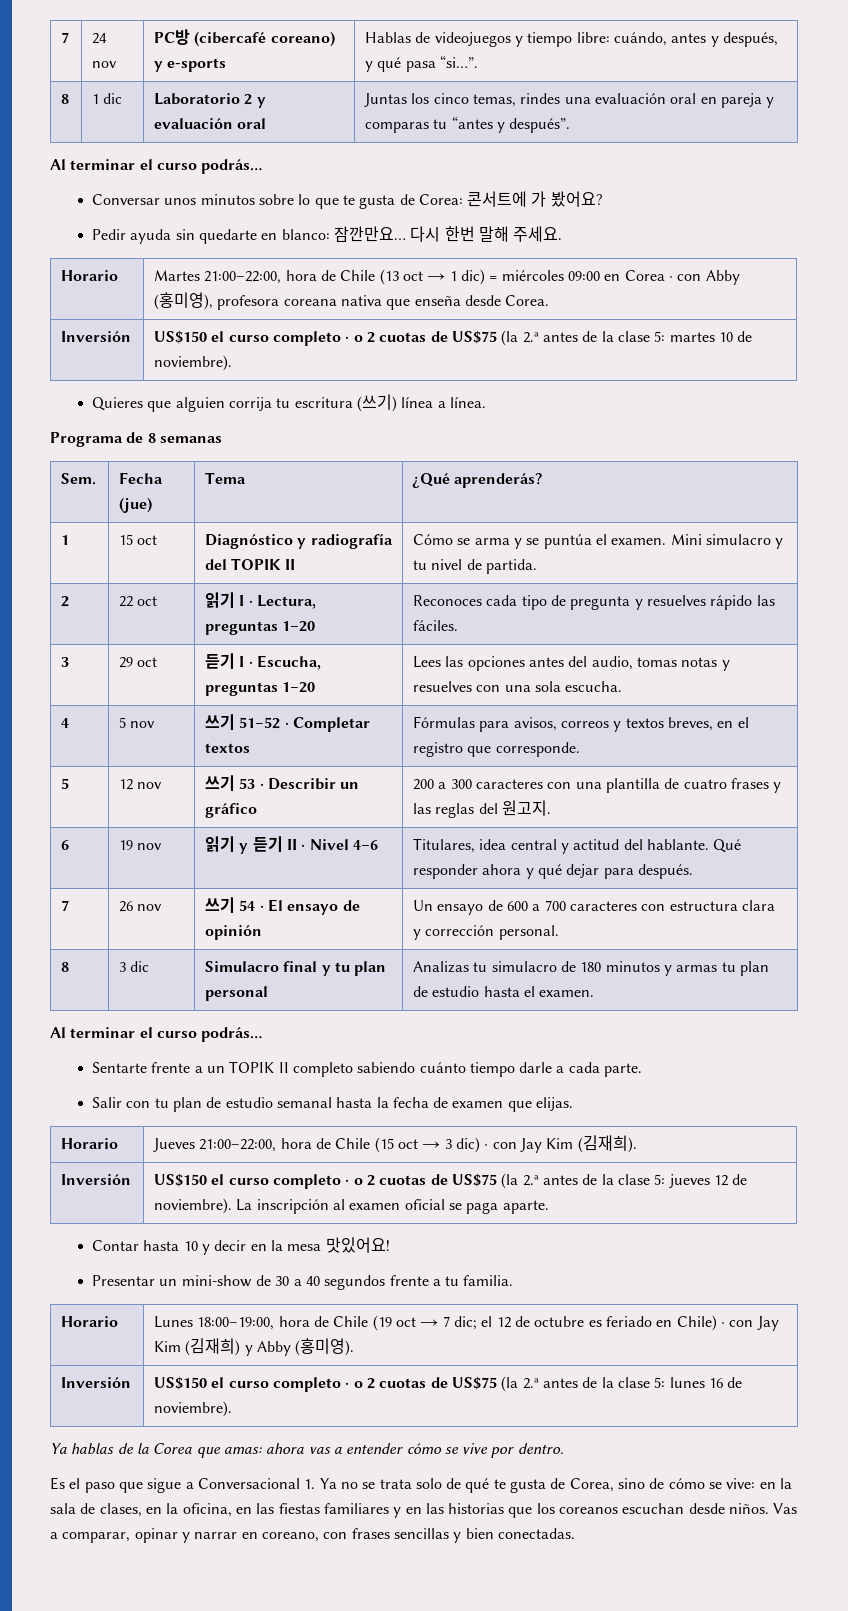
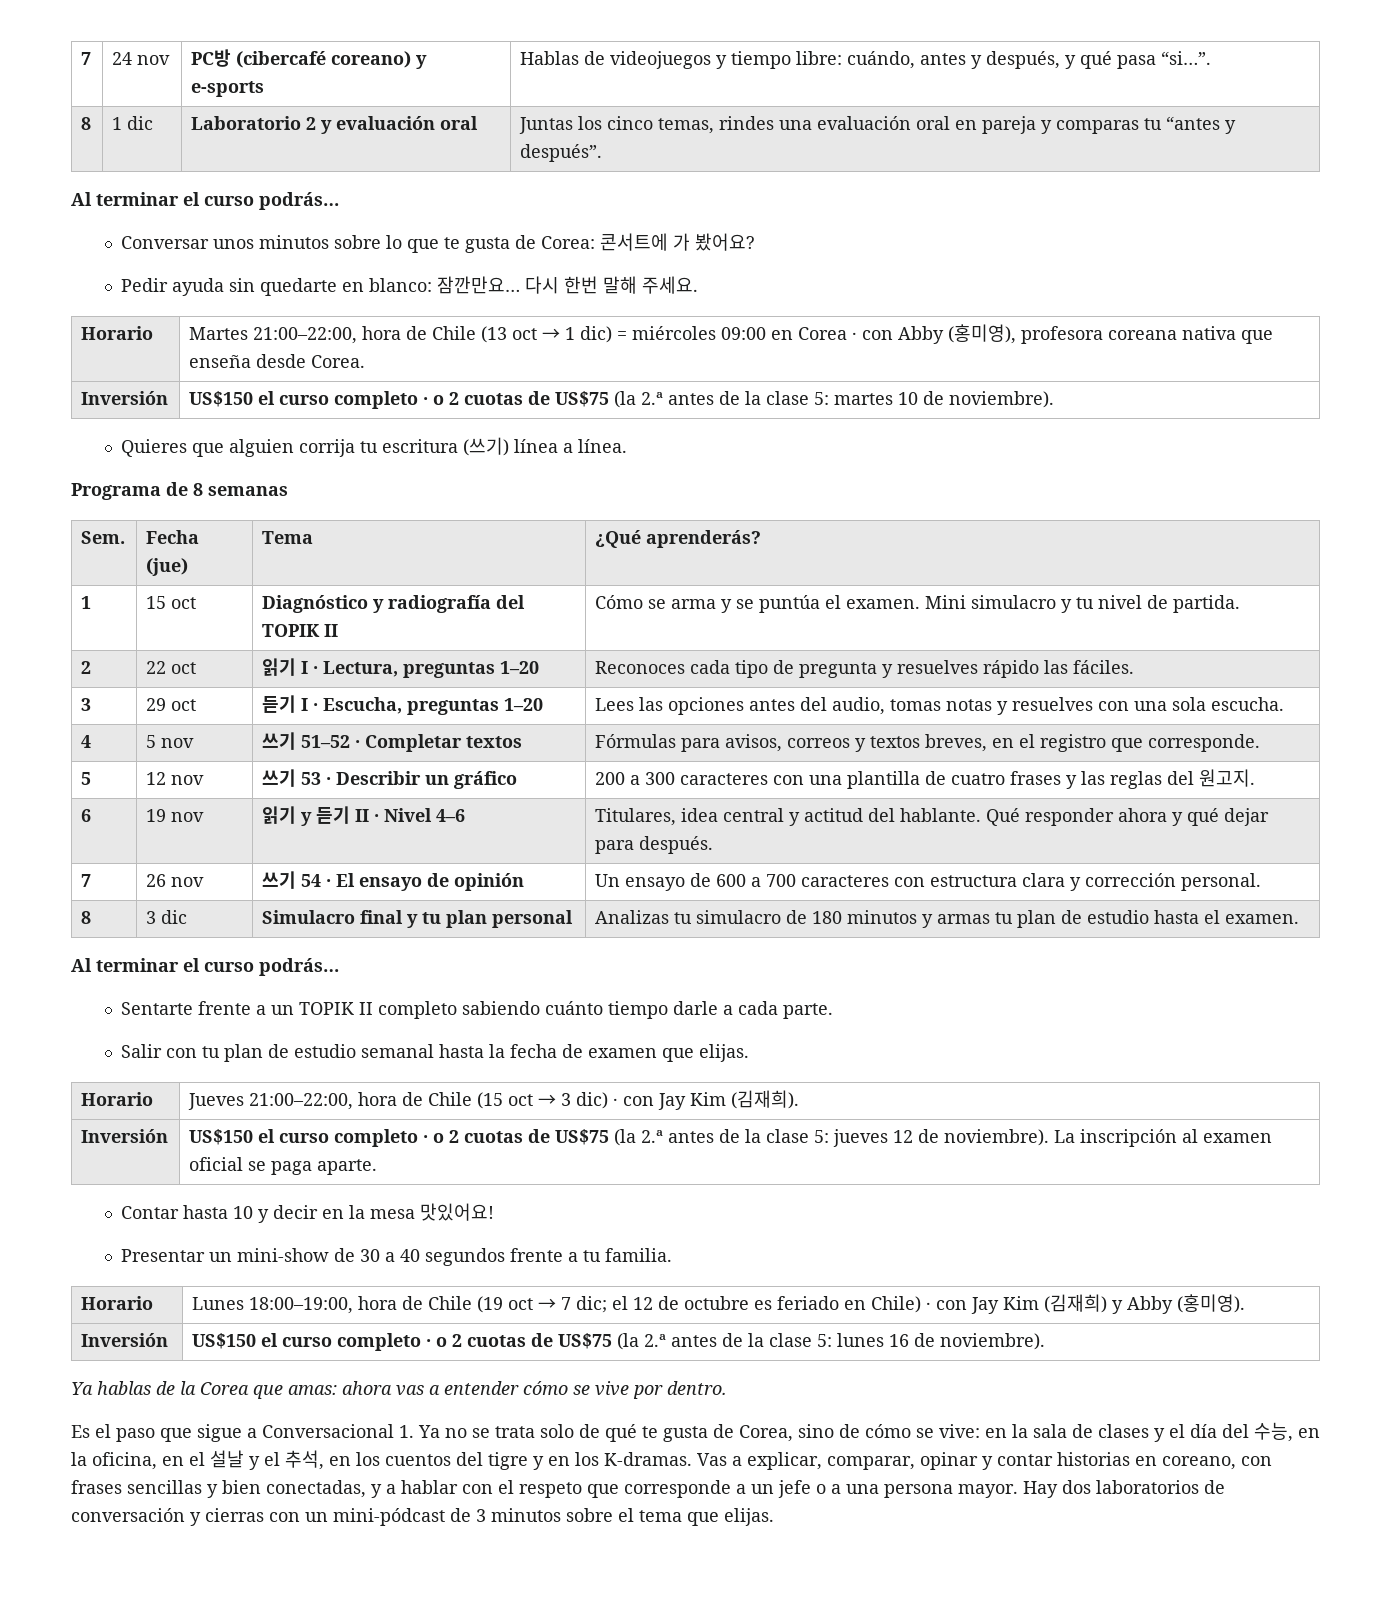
- Es el paso que sigue a Conversacional 1. Ya no se trata solo de qué te gusta de Corea, sino de cómo se vive: en la sala de clases, en la oficina, en las fiestas familiares y en las historias que los coreanos escuchan desde niños.
+ Es el paso que sigue a Conversacional 1. Ya no se trata solo de qué te gusta de Corea, sino de cómo se vive: en la sala de clases y el día del 수능, en la oficina, en el 설날 y el 추석, en los cuentos del tigre y en los K-dramas.
- Vas a comparar, opinar y narrar en coreano, con frases sencillas y bien conectadas.
+ Vas a explicar, comparar, opinar y contar historias en coreano, con frases sencillas y bien conectadas, y a hablar con el respeto que corresponde a un jefe o a una persona mayor. Hay dos laboratorios de conversación y cierras con un mini-pódcast de 3 minutos sobre el tema que elijas.

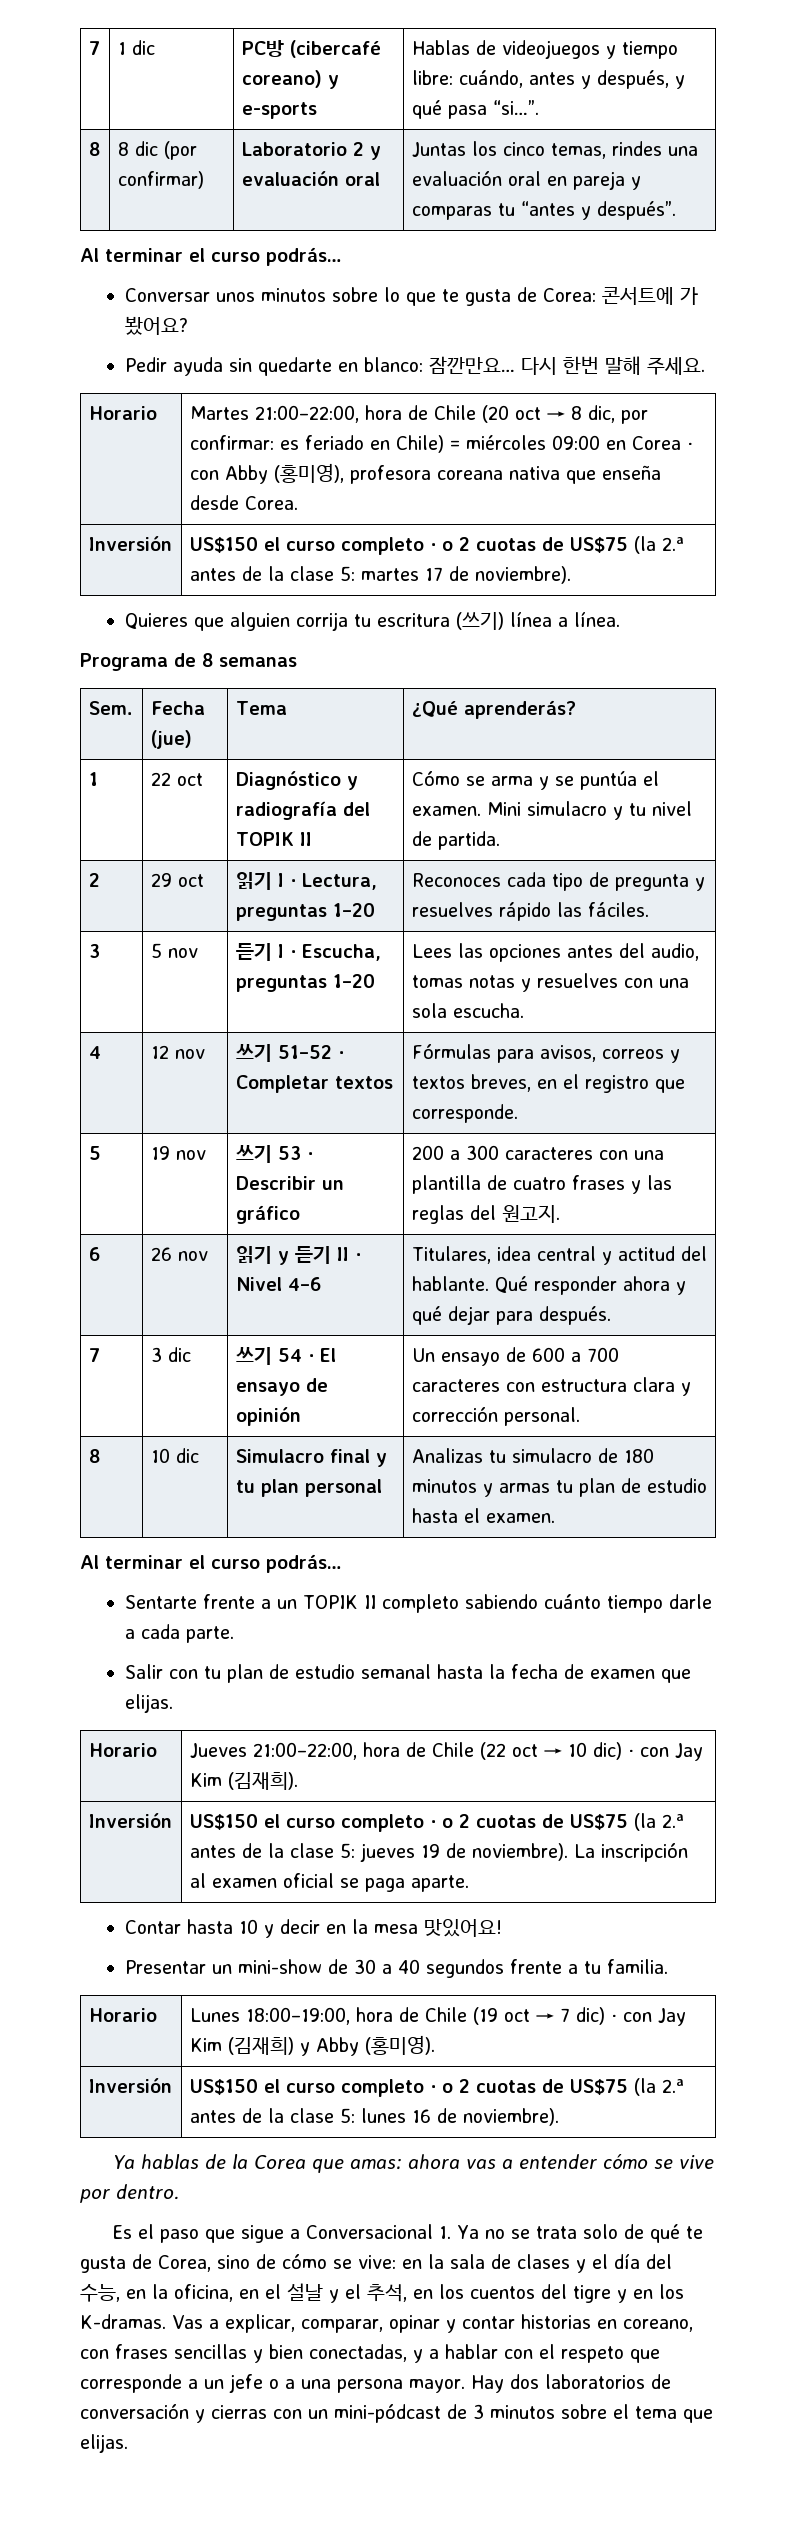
- 7 | 24 nov | PC방 (cibercafé coreano) y e-sports | Hablas de videojuegos y tiempo libre: cuándo, antes y después, y qué pasa “si…”.
+ 7 | 1 dic | PC방 (cibercafé coreano) y e-sports | Hablas de videojuegos y tiempo libre: cuándo, antes y después, y qué pasa “si…”.
- 8 | 1 dic | Laboratorio 2 y evaluación oral | Juntas los cinco temas, rindes una evaluación oral en pareja y comparas tu “antes y después”.
+ 8 | 8 dic (por confirmar) | Laboratorio 2 y evaluación oral | Juntas los cinco temas, rindes una evaluación oral en pareja y comparas tu “antes y después”.
- Horario | Martes 21:00–22:00, hora de Chile (13 oct → 1 dic) = miércoles 09:00 en Corea · con Abby (홍미영), profesora coreana nativa que enseña desde Corea.
+ Horario | Martes 21:00–22:00, hora de Chile (20 oct → 8 dic, por confirmar: es feriado en Chile) = miércoles 09:00 en Corea · con Abby (홍미영), profesora coreana nativa que enseña desde Corea.
- Inversión | US$150 el curso completo · o 2 cuotas de US$75 (la 2.ª antes de la clase 5: martes 10 de noviembre).
+ Inversión | US$150 el curso completo · o 2 cuotas de US$75 (la 2.ª antes de la clase 5: martes 17 de noviembre).
- 1 | 15 oct | Diagnóstico y radiografía del TOPIK II | Cómo se arma y se puntúa el examen. Mini simulacro y tu nivel de partida.
+ 1 | 22 oct | Diagnóstico y radiografía del TOPIK II | Cómo se arma y se puntúa el examen. Mini simulacro y tu nivel de partida.
- 2 | 22 oct | 읽기 I · Lectura, preguntas 1–20 | Reconoces cada tipo de pregunta y resuelves rápido las fáciles.
+ 2 | 29 oct | 읽기 I · Lectura, preguntas 1–20 | Reconoces cada tipo de pregunta y resuelves rápido las fáciles.
- 3 | 29 oct | 듣기 I · Escucha, preguntas 1–20 | Lees las opciones antes del audio, tomas notas y resuelves con una sola escucha.
+ 3 | 5 nov | 듣기 I · Escucha, preguntas 1–20 | Lees las opciones antes del audio, tomas notas y resuelves con una sola escucha.
- 4 | 5 nov | 쓰기 51–52 · Completar textos | Fórmulas para avisos, correos y textos breves, en el registro que corresponde.
+ 4 | 12 nov | 쓰기 51–52 · Completar textos | Fórmulas para avisos, correos y textos breves, en el registro que corresponde.
- 5 | 12 nov | 쓰기 53 · Describir un gráfico | 200 a 300 caracteres con una plantilla de cuatro frases y las reglas del 원고지.
+ 5 | 19 nov | 쓰기 53 · Describir un gráfico | 200 a 300 caracteres con una plantilla de cuatro frases y las reglas del 원고지.
- 6 | 19 nov | 읽기 y 듣기 II · Nivel 4–6 | Titulares, idea central y actitud del hablante. Qué responder ahora y qué dejar para después.
+ 6 | 26 nov | 읽기 y 듣기 II · Nivel 4–6 | Titulares, idea central y actitud del hablante. Qué responder ahora y qué dejar para después.
- 7 | 26 nov | 쓰기 54 · El ensayo de opinión | Un ensayo de 600 a 700 caracteres con estructura clara y corrección personal.
+ 7 | 3 dic | 쓰기 54 · El ensayo de opinión | Un ensayo de 600 a 700 caracteres con estructura clara y corrección personal.
- 8 | 3 dic | Simulacro final y tu plan personal | Analizas tu simulacro de 180 minutos y armas tu plan de estudio hasta el examen.
+ 8 | 10 dic | Simulacro final y tu plan personal | Analizas tu simulacro de 180 minutos y armas tu plan de estudio hasta el examen.
- Horario | Jueves 21:00–22:00, hora de Chile (15 oct → 3 dic) · con Jay Kim (김재희).
+ Horario | Jueves 21:00–22:00, hora de Chile (22 oct → 10 dic) · con Jay Kim (김재희).
- Inversión | US$150 el curso completo · o 2 cuotas de US$75 (la 2.ª antes de la clase 5: jueves 12 de noviembre). La inscripción al examen oficial se paga aparte.
+ Inversión | US$150 el curso completo · o 2 cuotas de US$75 (la 2.ª antes de la clase 5: jueves 19 de noviembre). La inscripción al examen oficial se paga aparte.
- Horario | Lunes 18:00–19:00, hora de Chile (19 oct → 7 dic; el 12 de octubre es feriado en Chile) · con Jay Kim (김재희) y Abby (홍미영).
+ Horario | Lunes 18:00–19:00, hora de Chile (19 oct → 7 dic) · con Jay Kim (김재희) y Abby (홍미영).

